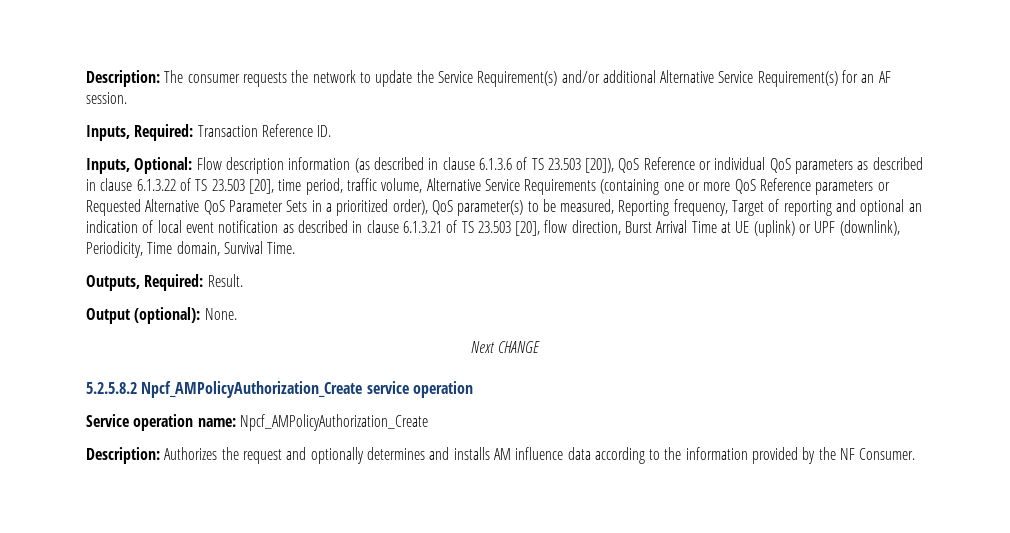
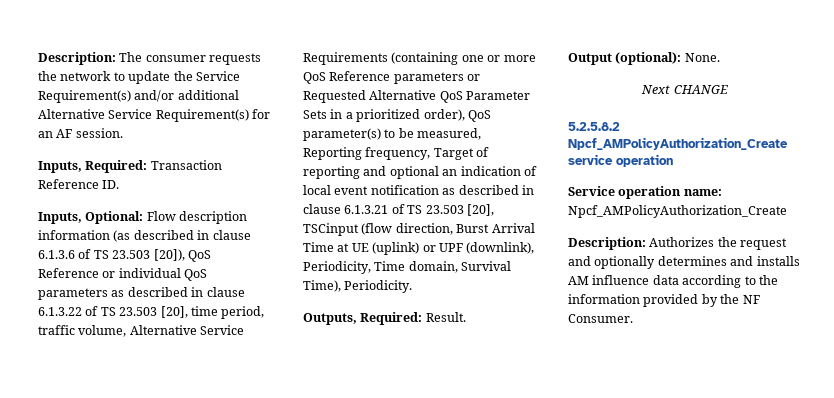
- Flow description information (as described in clause 6.1.3.6 of TS 23.503 [20]), QoS Reference or individual QoS parameters as described in clause 6.1.3.22 of TS 23.503 [20], time period, traffic volume, Alternative Service Requirements (containing one or more QoS Reference parameters or Requested Alternative QoS Parameter Sets in a prioritized order), QoS parameter(s) to be measured, Reporting frequency, Target of reporting and optional an indication of local event notification as described in clause 6.1.3.21 of TS 23.503 [20], flow direction, Burst Arrival Time at UE (uplink) or UPF (downlink), Periodicity, Time domain, Survival Time.
+ Flow description information (as described in clause 6.1.3.6 of TS 23.503 [20]), QoS Reference or individual QoS parameters as described in clause 6.1.3.22 of TS 23.503 [20], time period, traffic volume, Alternative Service Requirements (containing one or more QoS Reference parameters or Requested Alternative QoS Parameter Sets in a prioritized order), QoS parameter(s) to be measured, Reporting frequency, Target of reporting and optional an indication of local event notification as described in clause 6.1.3.21 of TS 23.503 [20], TSCinput (flow direction, Burst Arrival Time at UE (uplink) or UPF (downlink), Periodicity, Time domain, Survival Time), Periodicity.

